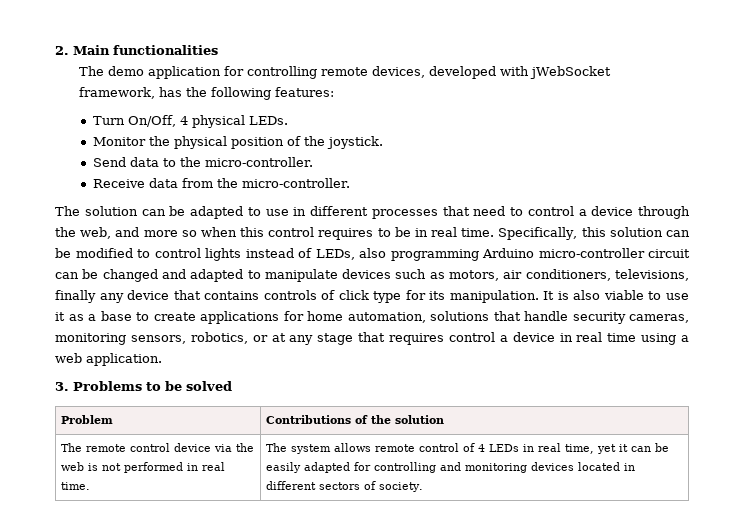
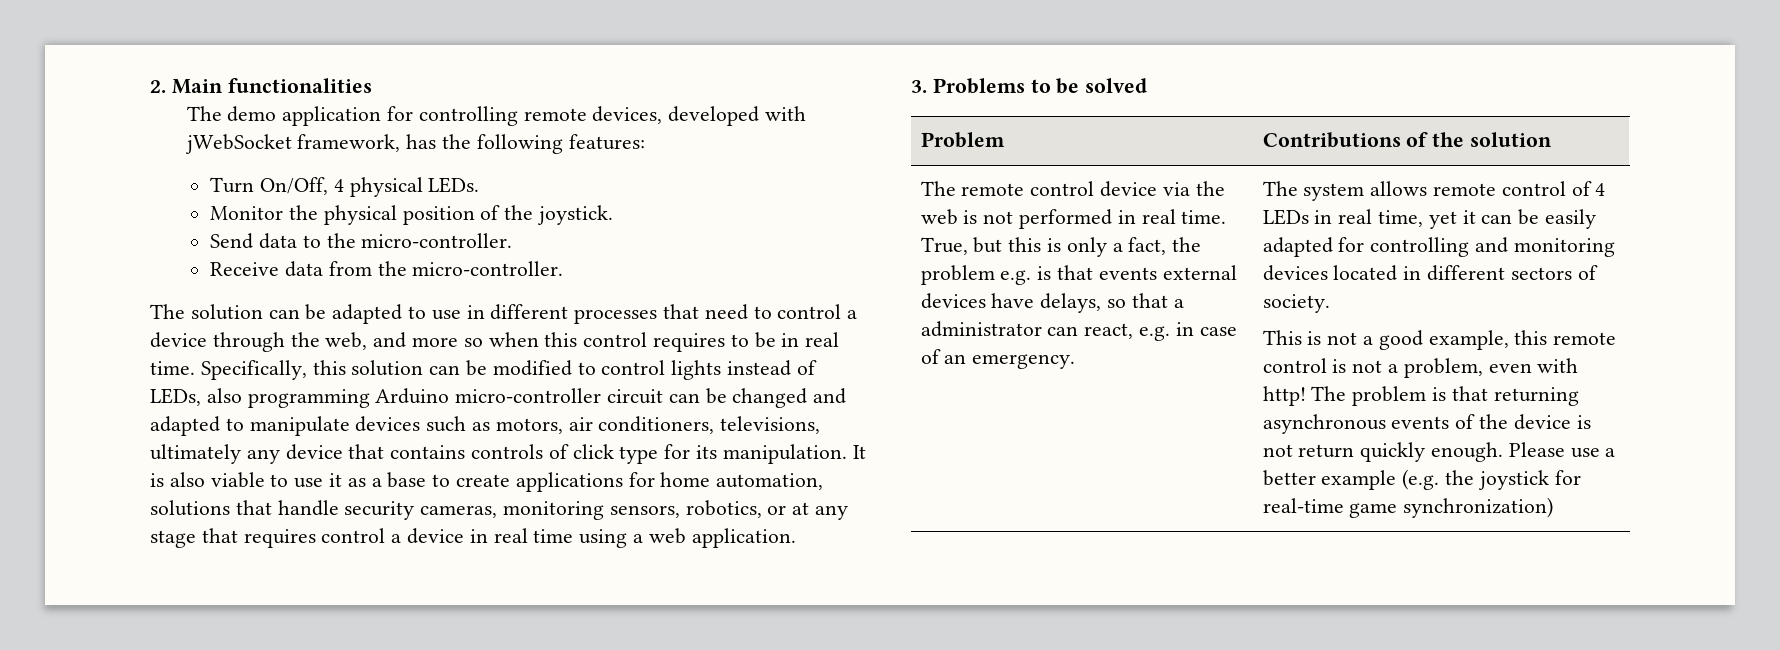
- Specifically, this solution can be modified to control lights instead of LEDs, also programming Arduino micro-controller circuit can be changed and adapted to manipulate devices such as motors, air conditioners, televisions, finally any device that contains controls of click type for its manipulation.
+ Specifically, this solution can be modified to control lights instead of LEDs, also programming Arduino micro-controller circuit can be changed and adapted to manipulate devices such as motors, air conditioners, televisions, ultimately any device that contains controls of click type for its manipulation.
+ True, but this is only a fact, the problem e.g. is that events external devices have delays, so that a administrator can react, e.g. in case of an emergency.
+ This is not a good example, this remote control is not a problem, even with http! The problem is that returning asynchronous events of the device is not return quickly enough. Please use a better example (e.g. the joystick for real-time game synchronization)

